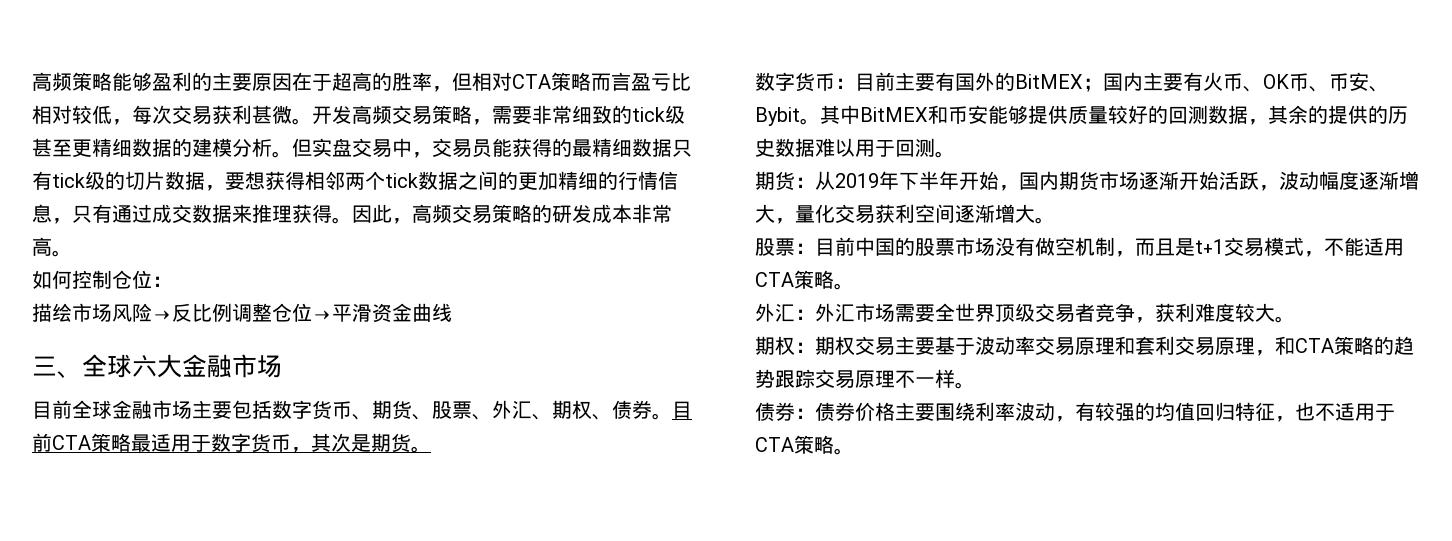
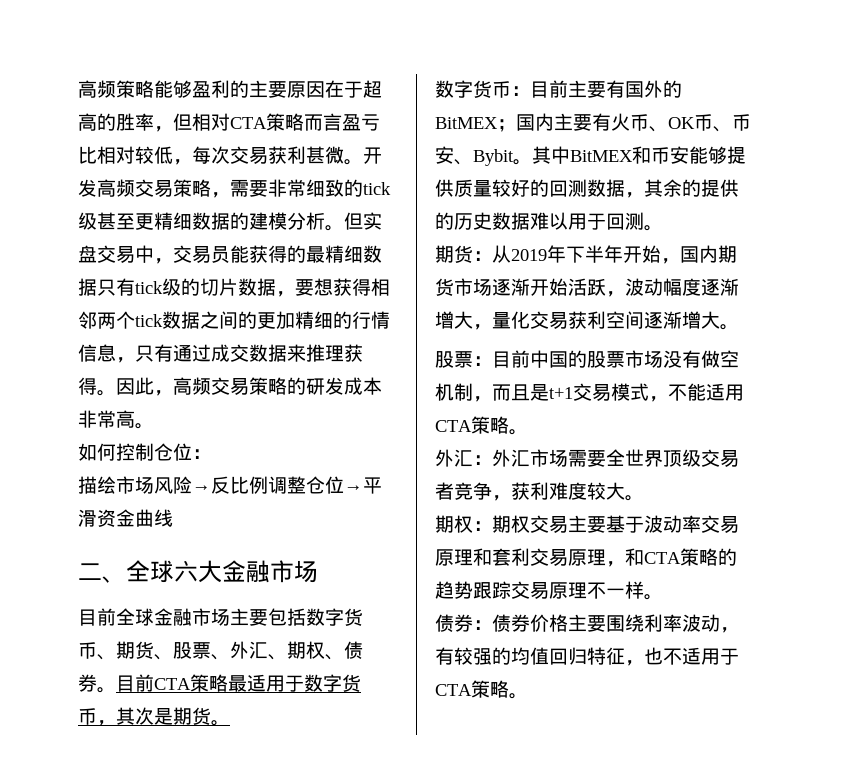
- 三、全球六大金融市场
+ 二、全球六大金融市场

